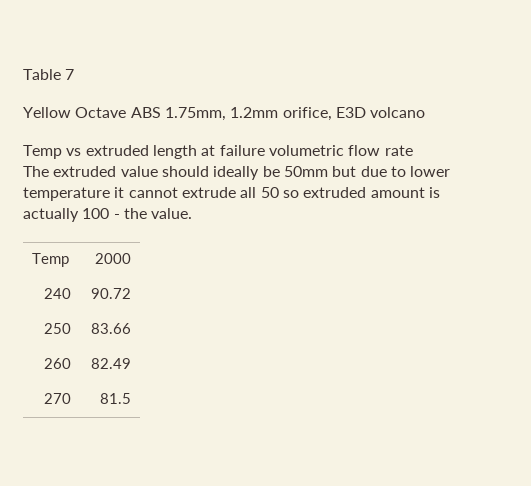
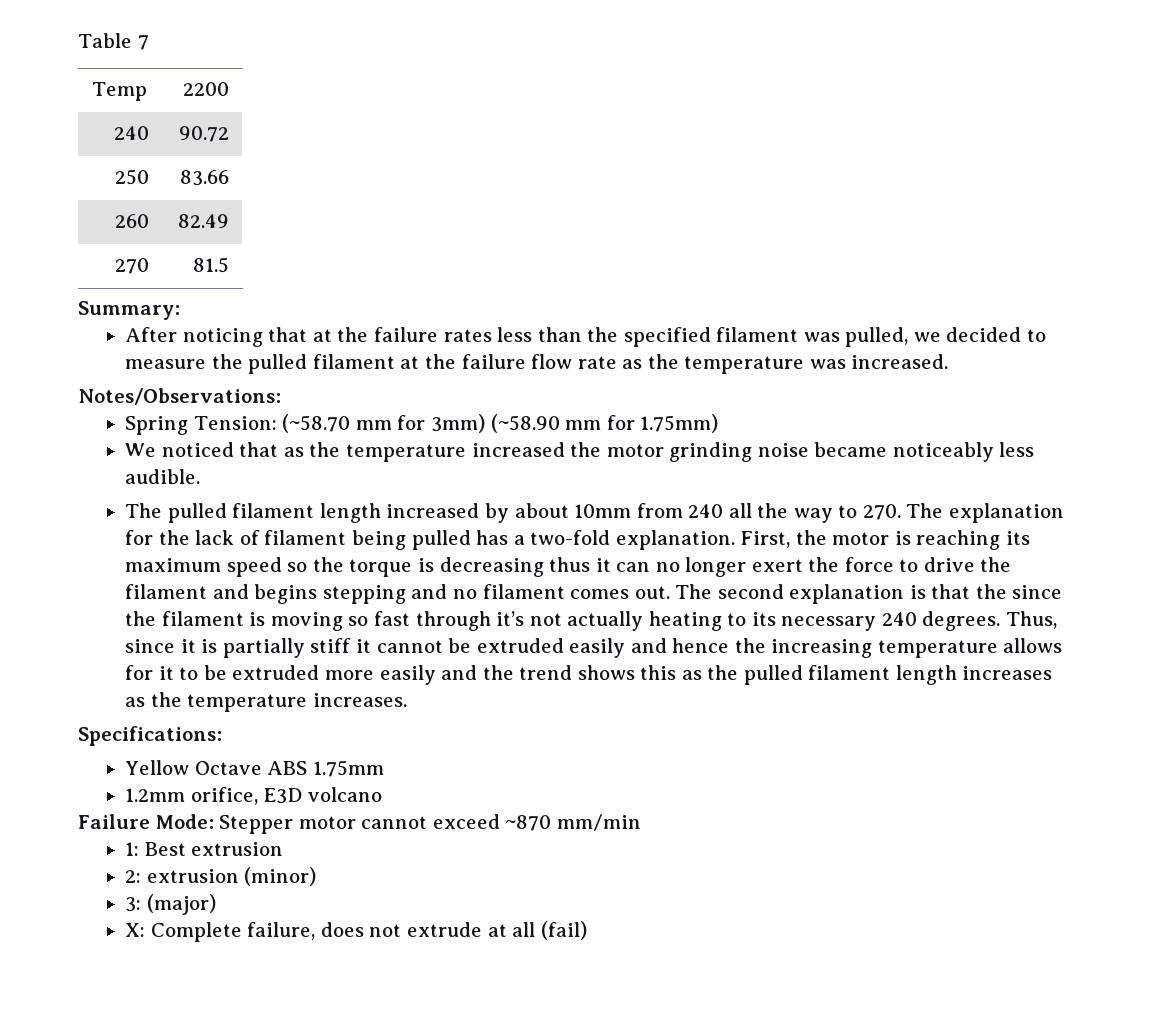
- Yellow Octave ABS 1.75mm, 1.2mm orifice, E3D volcano
- Temp vs extruded length at failure volumetric flow rate
- The extruded value should ideally be 50mm but due to lower temperature it cannot extrude all 50 so extruded amount is actually 100 - the value.
- Temp | 2000
+ Temp | 2200
+ Summary:
+ After noticing that at the failure rates less than the specified filament was pulled, we decided to measure the pulled filament at the failure flow rate as the temperature was increased.
+ Notes/Observations:
+ Spring Tension: (~58.70 mm for 3mm) (~58.90 mm for 1.75mm)
+ We noticed that as the temperature increased the motor grinding noise became noticeably less audible.
+ The pulled filament length increased by about 10mm from 240 all the way to 270. The explanation for the lack of filament being pulled has a two-fold explanation. First, the motor is reaching its maximum speed so the torque is decreasing thus it can no longer exert the force to drive the filament and begins stepping and no filament comes out. The second explanation is that the since the filament is moving so fast through it’s not actually heating to its necessary 240 degrees. Thus, since it is partially stiff it cannot be extruded easily and hence the increasing temperature allows for it to be extruded more easily and the trend shows this as the pulled filament length increases as the temperature increases.
+ Specifications:
+ Yellow Octave ABS 1.75mm
+ 1.2mm orifice, E3D volcano
+ Failure Mode: Stepper motor cannot exceed ~870 mm/min
+ 1: Best extrusion
+ 2: extrusion (minor)
+ 3: (major)
+ X: Complete failure, does not extrude at all (fail)

